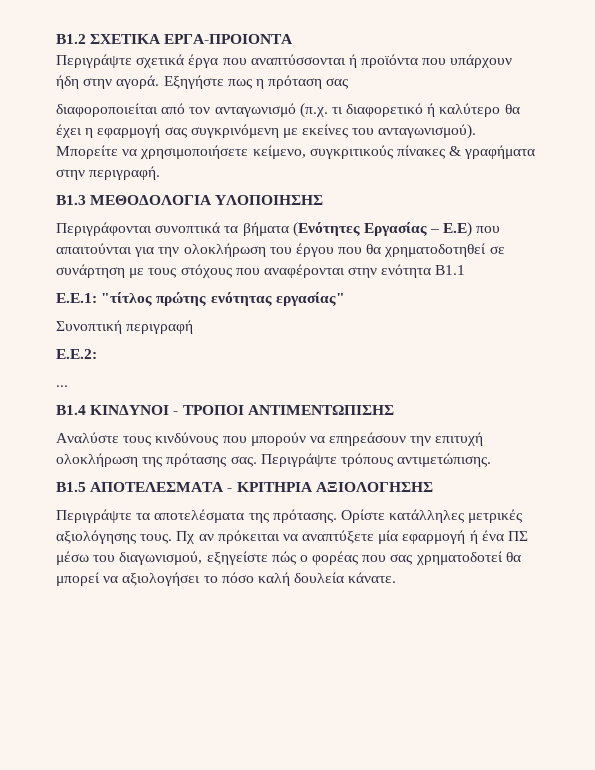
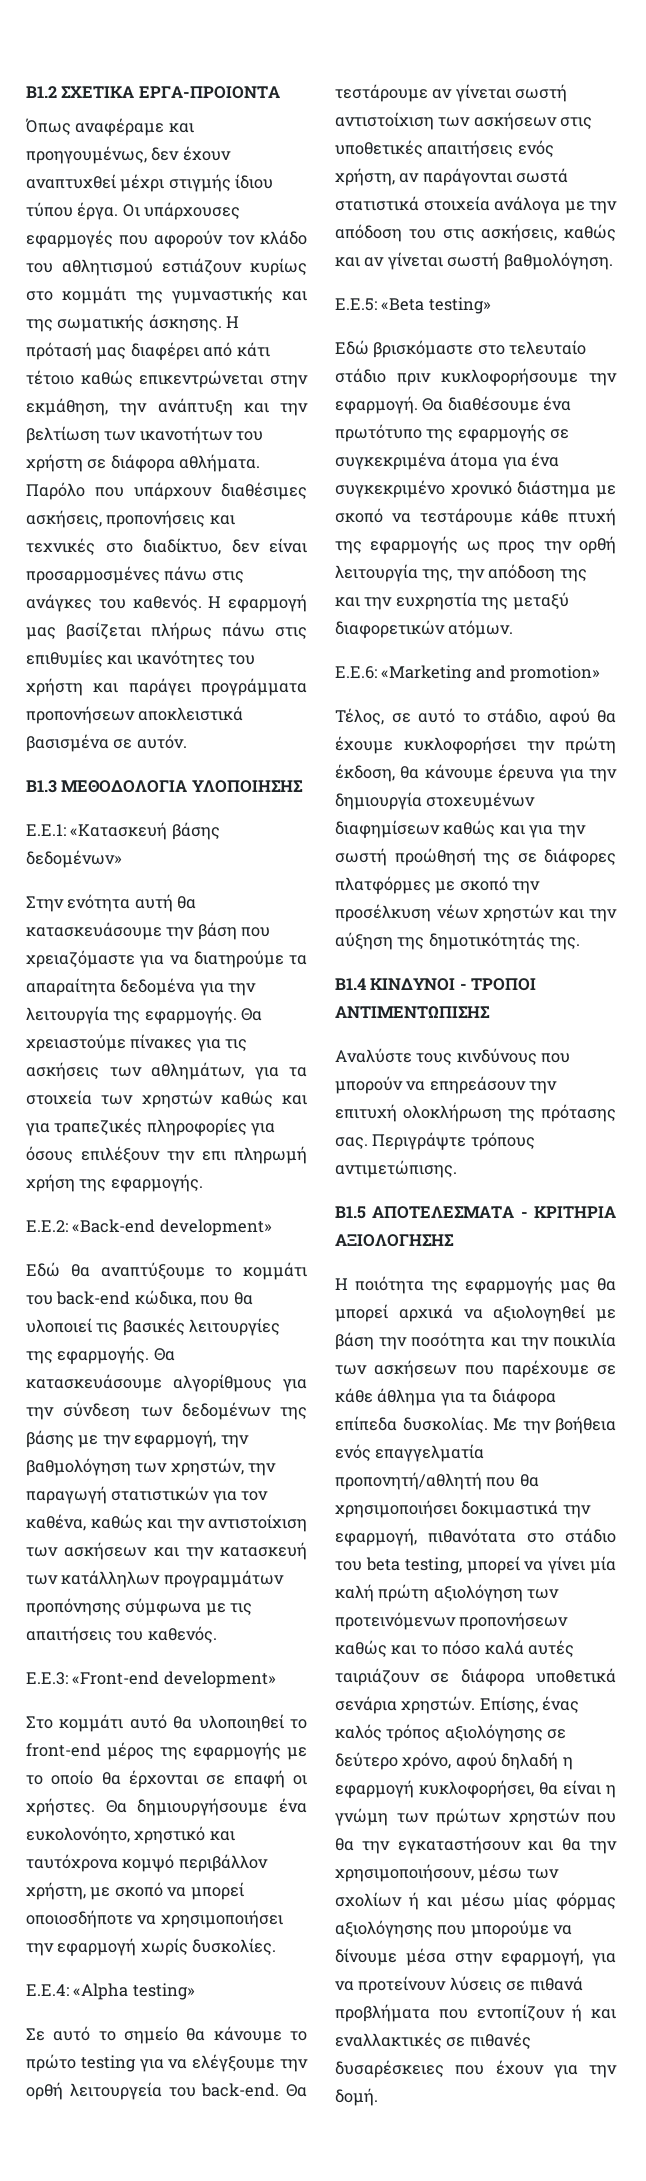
- Περιγράψτε σχετικά έργα που αναπτύσσονται ή προϊόντα που υπάρχουν ήδη στην αγορά. Εξηγήστε πως η πρόταση σας
- διαφοροποιείται από τον ανταγωνισμό (π.χ. τι διαφορετικό ή καλύτερο θα έχει η εφαρμογή σας συγκρινόμενη με εκείνες του ανταγωνισμού). Μπορείτε να χρησιμοποιήσετε κείμενο, συγκριτικούς πίνακες & γραφήματα στην περιγραφή.
+ Όπως αναφέραμε και προηγουμένως, δεν έχουν αναπτυχθεί μέχρι στιγμής ίδιου τύπου έργα. Οι υπάρχουσες εφαρμογές που αφορούν τον κλάδο του αθλητισμού εστιάζουν κυρίως στο κομμάτι της γυμναστικής και της σωματικής άσκησης. Η πρότασή μας διαφέρει από κάτι τέτοιο καθώς επικεντρώνεται στην εκμάθηση, την ανάπτυξη και την βελτίωση των ικανοτήτων του χρήστη σε διάφορα αθλήματα. Παρόλο που υπάρχουν διαθέσιμες ασκήσεις, προπονήσεις και τεχνικές στο διαδίκτυο, δεν είναι προσαρμοσμένες πάνω στις ανάγκες του καθενός. Η εφαρμογή μας βασίζεται πλήρως πάνω στις επιθυμίες και ικανότητες του χρήστη και παράγει προγράμματα προπονήσεων αποκλειστικά βασισμένα σε αυτόν.
  Β1.3 ΜΕΘΟΔΟΛΟΓΙΑ ΥΛΟΠΟΙΗΣΗΣ
- Περιγράφονται συνοπτικά τα βήματα (Ενότητες Εργασίας – Ε.Ε) που απαιτούνται για την ολοκλήρωση του έργου που θα χρηματοδοτηθεί σε συνάρτηση με τους στόχους που αναφέρονται στην ενότητα Β1.1
- Ε.Ε.1: "τίτλος πρώτης ενότητας εργασίας"
- Συνοπτική περιγραφή
- Ε.Ε.2:
- ...
+ Ε.Ε.1: «Κατασκευή βάσης δεδομένων»
+ Στην ενότητα αυτή θα κατασκευάσουμε την βάση που χρειαζόμαστε για να διατηρούμε τα απαραίτητα δεδομένα για την λειτουργία της εφαρμογής. Θα χρειαστούμε πίνακες για τις ασκήσεις των αθλημάτων, για τα στοιχεία των χρηστών καθώς και για τραπεζικές πληροφορίες για όσους επιλέξουν την επι πληρωμή χρήση της εφαρμογής.
+ Ε.Ε.2: «Back-end development»
+ Εδώ θα αναπτύξουμε το κομμάτι του back-end κώδικα, που θα υλοποιεί τις βασικές λειτουργίες της εφαρμογής. Θα κατασκευάσουμε αλγορίθμους για την σύνδεση των δεδομένων της βάσης με την εφαρμογή, την βαθμολόγηση των χρηστών, την παραγωγή στατιστικών για τον καθένα, καθώς και την αντιστοίχιση των ασκήσεων και την κατασκευή των κατάλληλων προγραμμάτων προπόνησης σύμφωνα με τις απαιτήσεις του καθενός.
+ Ε.Ε.3: «Front-end development»
+ Στο κομμάτι αυτό θα υλοποιηθεί το front-end μέρος της εφαρμογής με το οποίο θα έρχονται σε επαφή οι χρήστες. Θα δημιουργήσουμε ένα ευκολονόητο, χρηστικό και ταυτόχρονα κομψό περιβάλλον χρήστη, με σκοπό να μπορεί οποιοσδήποτε να χρησιμοποιήσει την εφαρμογή χωρίς δυσκολίες.
+ Ε.Ε.4: «Alpha testing»
+ Σε αυτό το σημείο θα κάνουμε το πρώτο testing για να ελέγξουμε την ορθή λειτουργεία του back-end. Θα τεστάρουμε αν γίνεται σωστή αντιστοίχιση των ασκήσεων στις υποθετικές απαιτήσεις ενός χρήστη, αν παράγονται σωστά στατιστικά στοιχεία ανάλογα με την απόδοση του στις ασκήσεις, καθώς και αν γίνεται σωστή βαθμολόγηση.
+ Ε.Ε.5: «Beta testing»
+ Εδώ βρισκόμαστε στο τελευταίο στάδιο πριν κυκλοφορήσουμε την εφαρμογή. Θα διαθέσουμε ένα πρωτότυπο της εφαρμογής σε συγκεκριμένα άτομα για ένα συγκεκριμένο χρονικό διάστημα με σκοπό να τεστάρουμε κάθε πτυχή της εφαρμογής ως προς την ορθή λειτουργία της, την απόδοση της και την ευχρηστία της μεταξύ διαφορετικών ατόμων.
+ Ε.Ε.6: «Marketing and promotion»
+ Τέλος, σε αυτό το στάδιο, αφού θα έχουμε κυκλοφορήσει την πρώτη έκδοση, θα κάνουμε έρευνα για την δημιουργία στοχευμένων διαφημίσεων καθώς και για την σωστή προώθησή της σε διάφορες πλατφόρμες με σκοπό την προσέλκυση νέων χρηστών και την αύξηση της δημοτικότητάς της.
- Περιγράψτε τα αποτελέσματα της πρότασης. Ορίστε κατάλληλες μετρικές αξιολόγησης τους. Πχ αν πρόκειται να αναπτύξετε μία εφαρμογή ή ένα ΠΣ μέσω του διαγωνισμού, εξηγείστε πώς ο φορέας που σας χρηματοδοτεί θα μπορεί να αξιολογήσει το πόσο καλή δουλεία κάνατε.
+ Η ποιότητα της εφαρμογής μας θα μπορεί αρχικά να αξιολογηθεί με βάση την ποσότητα και την ποικιλία των ασκήσεων που παρέχουμε σε κάθε άθλημα για τα διάφορα επίπεδα δυσκολίας. Με την βοήθεια ενός επαγγελματία προπονητή/αθλητή που θα χρησιμοποιήσει δοκιμαστικά την εφαρμογή, πιθανότατα στο στάδιο του beta testing, μπορεί να γίνει μία καλή πρώτη αξιολόγηση των προτεινόμενων προπονήσεων καθώς και το πόσο καλά αυτές ταιριάζουν σε διάφορα υποθετικά σενάρια χρηστών. Επίσης, ένας καλός τρόπος αξιολόγησης σε δεύτερο χρόνο, αφού δηλαδή η εφαρμογή κυκλοφορήσει, θα είναι η γνώμη των πρώτων χρηστών που θα την εγκαταστήσουν και θα την χρησιμοποιήσουν, μέσω των σχολίων ή και μέσω μίας φόρμας αξιολόγησης που μπορούμε να δίνουμε μέσα στην εφαρμογή, για να προτείνουν λύσεις σε πιθανά προβλήματα που εντοπίζουν ή και εναλλακτικές σε πιθανές δυσαρέσκειες που έχουν για την δομή.

